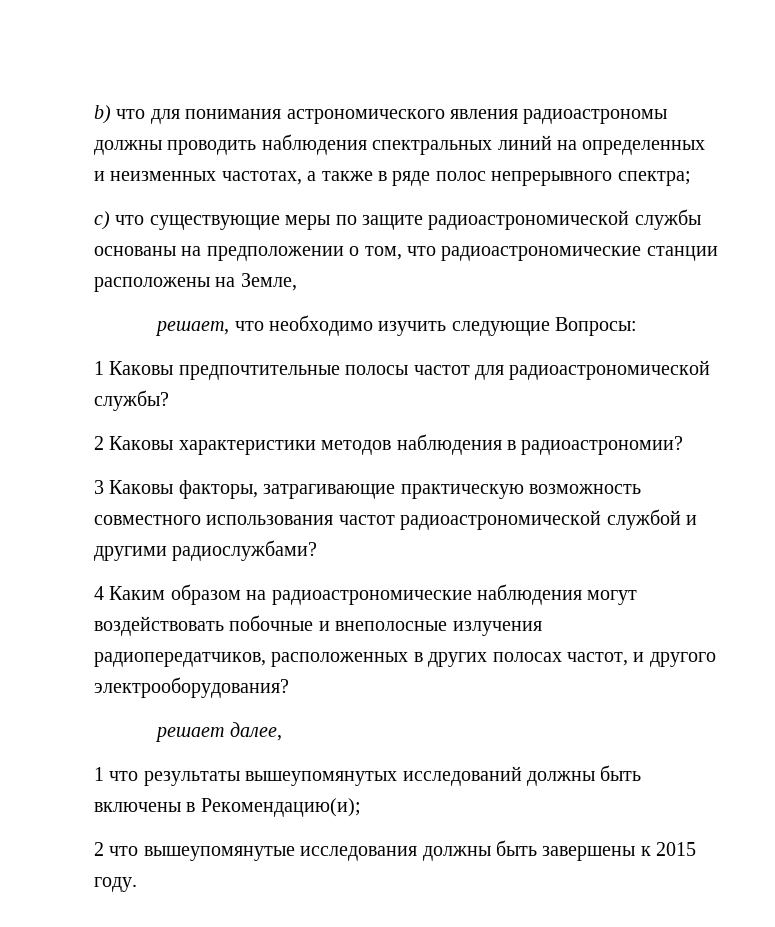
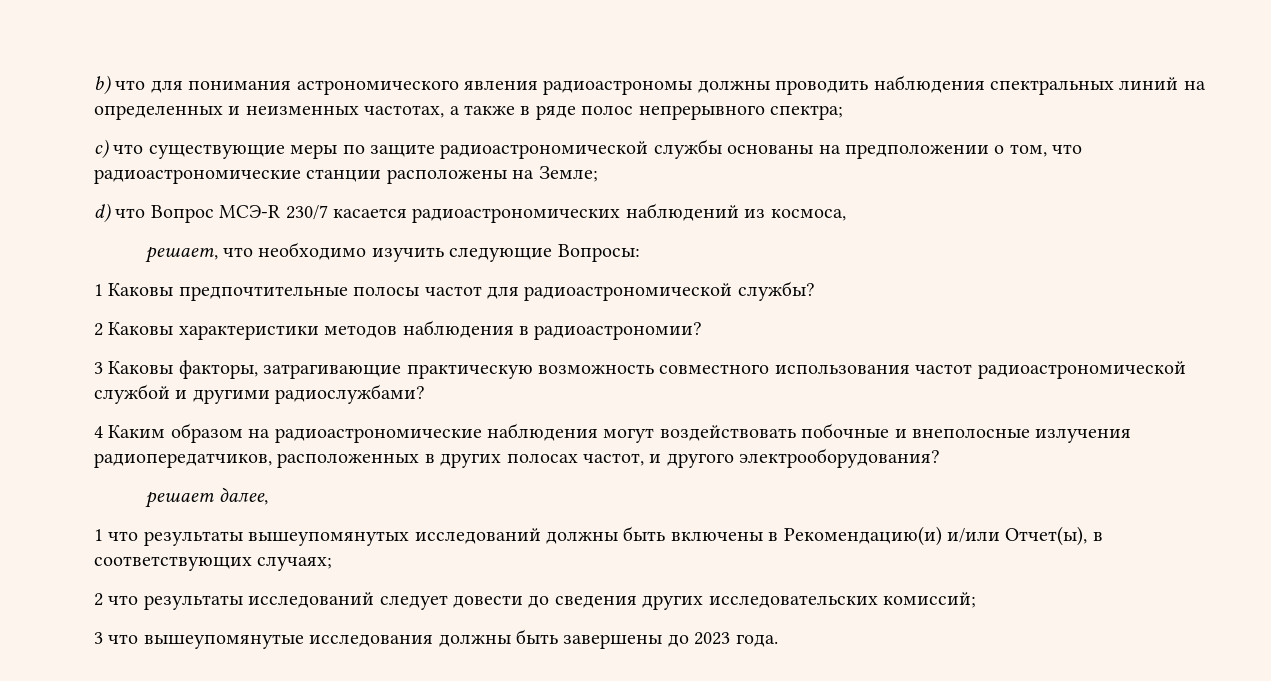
- c) что существующие меры по защите радиоастрономической службы основаны на предположении о том, что радиоастрономические станции расположены на Земле,
+ c) что существующие меры по защите радиоастрономической службы основаны на предположении о том, что радиоастрономические станции расположены на Земле;
+ d) что Вопрос МСЭ-R 230/7 касается радиоастрономических наблюдений из космоса,
- 1 что результаты вышеупомянутых исследований должны быть включены в Рекомендацию(и);
- 2 что вышеупомянутые исследования должны быть завершены к 2015 году.
+ 1 что результаты вышеупомянутых исследований должны быть включены в Рекомендацию(и) и/или Отчет(ы), в соответствующих случаях;
+ 2 что результаты исследований следует довести до сведения других исследовательских комиссий;
+ 3 что вышеупомянутые исследования должны быть завершены до 2023 года.

